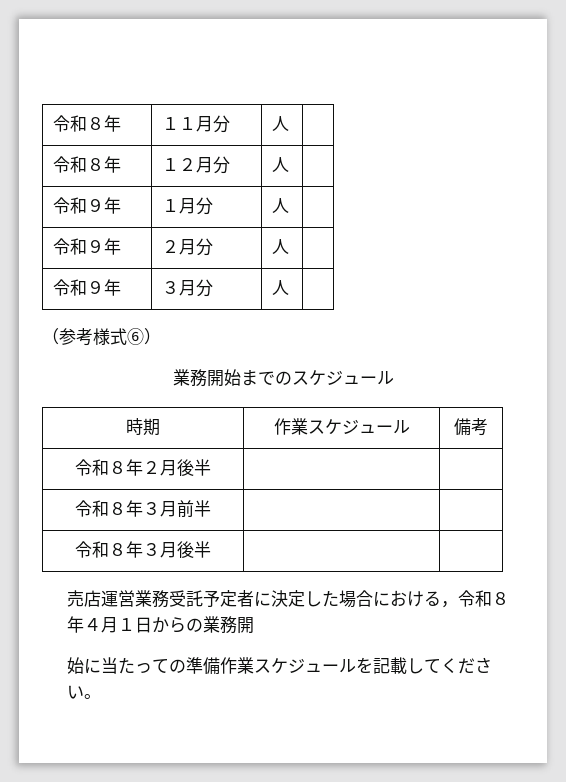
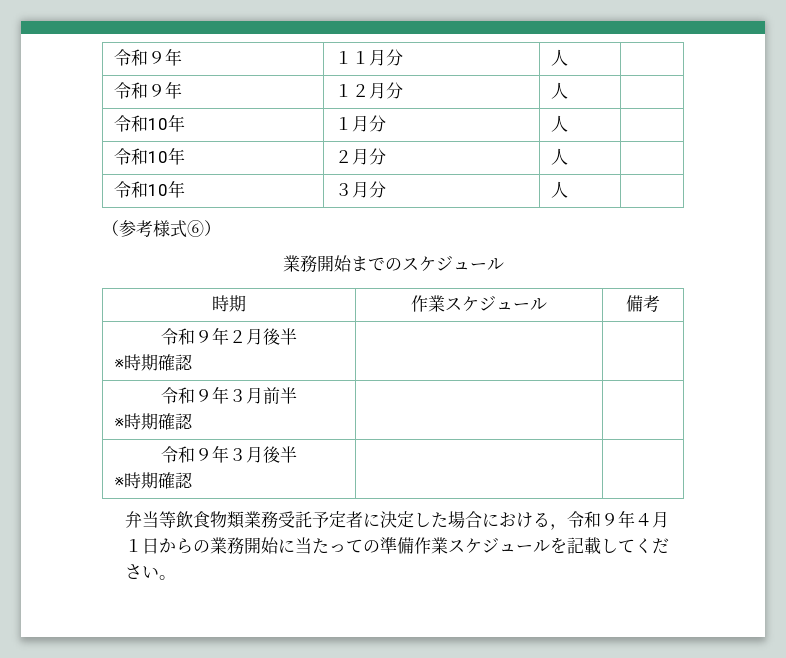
- 令和８年 | １１月分 | 人 |
+ 令和９年 | １１月分 | 人 |
- 令和８年 | １２月分 | 人 |
+ 令和９年 | １２月分 | 人 |
- 令和９年 | １月分 | 人 |
+ 令和10年 | １月分 | 人 |
- 令和９年 | ２月分 | 人 |
+ 令和10年 | ２月分 | 人 |
- 令和９年 | ３月分 | 人 |
+ 令和10年 | ３月分 | 人 |
- 令和８年２月後半 | |
- 令和８年３月前半 | |
- 令和８年３月後半 | |
- 売店運営業務受託予定者に決定した場合における，令和８年４月１日からの業務開
- 始に当たっての準備作業スケジュールを記載してください。
+ 令和９年２月後半
+ ※時期確認 | |
+ 令和９年３月前半
+ ※時期確認 | |
+ 令和９年３月後半
+ ※時期確認 | |
+ 弁当等飲食物類業務受託予定者に決定した場合における，令和９年４月１日からの業務開始に当たっての準備作業スケジュールを記載してください。

